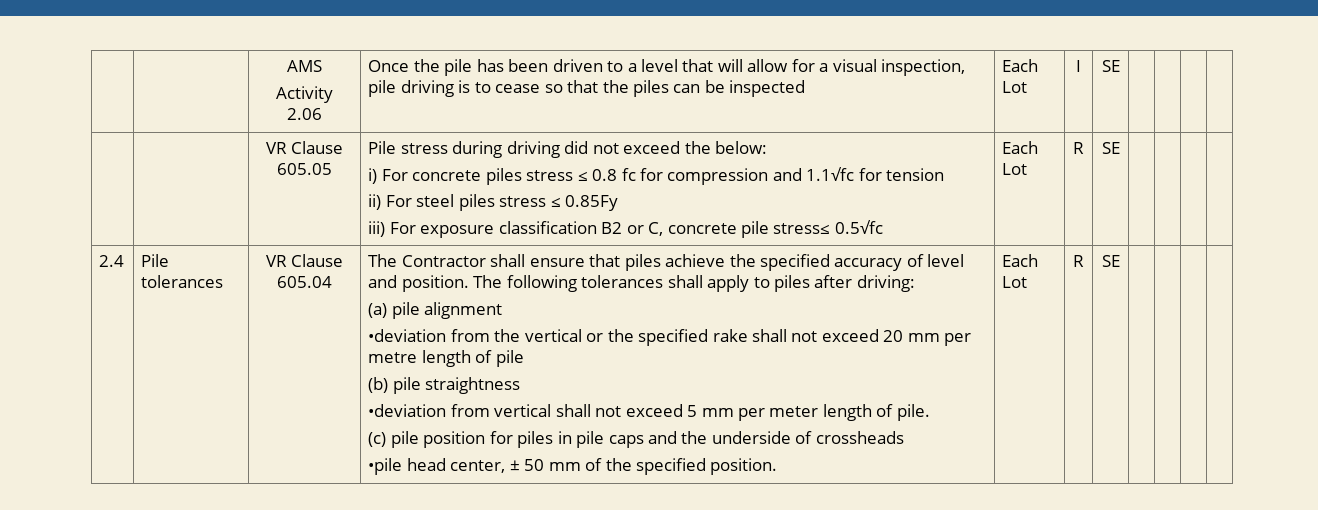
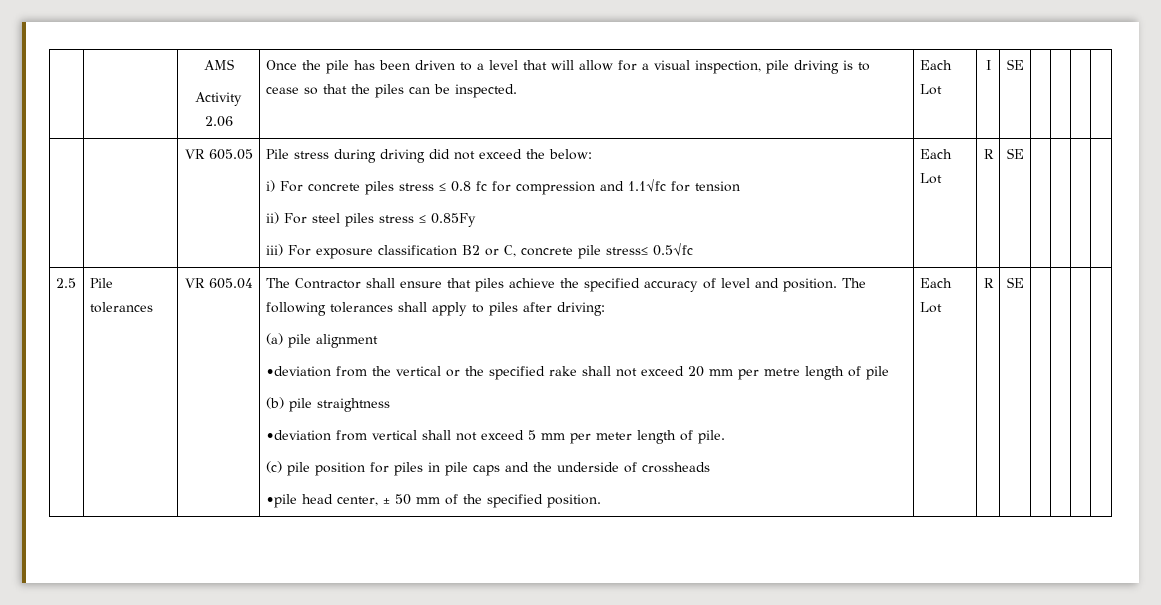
  | | AMS
- Activity 2.06 | Once the pile has been driven to a level that will allow for a visual inspection, pile driving is to cease so that the piles can be inspected | Each Lot | I | SE | | | |
+ Activity 2.06 | Once the pile has been driven to a level that will allow for a visual inspection, pile driving is to cease so that the piles can be inspected. | Each Lot | I | SE | | | |
- VR Clause 605.05
+ VR 605.05
- 2.4
+ 2.5
- VR Clause 605.04
+ VR 605.04

